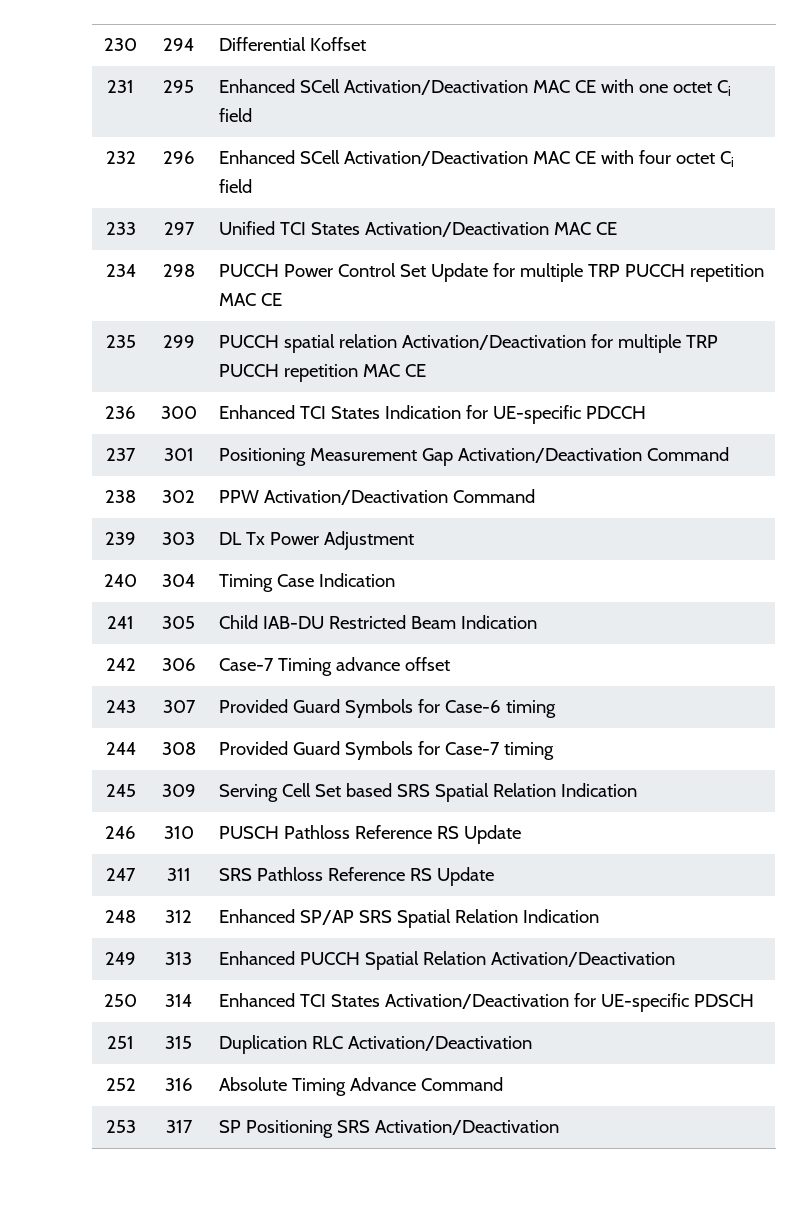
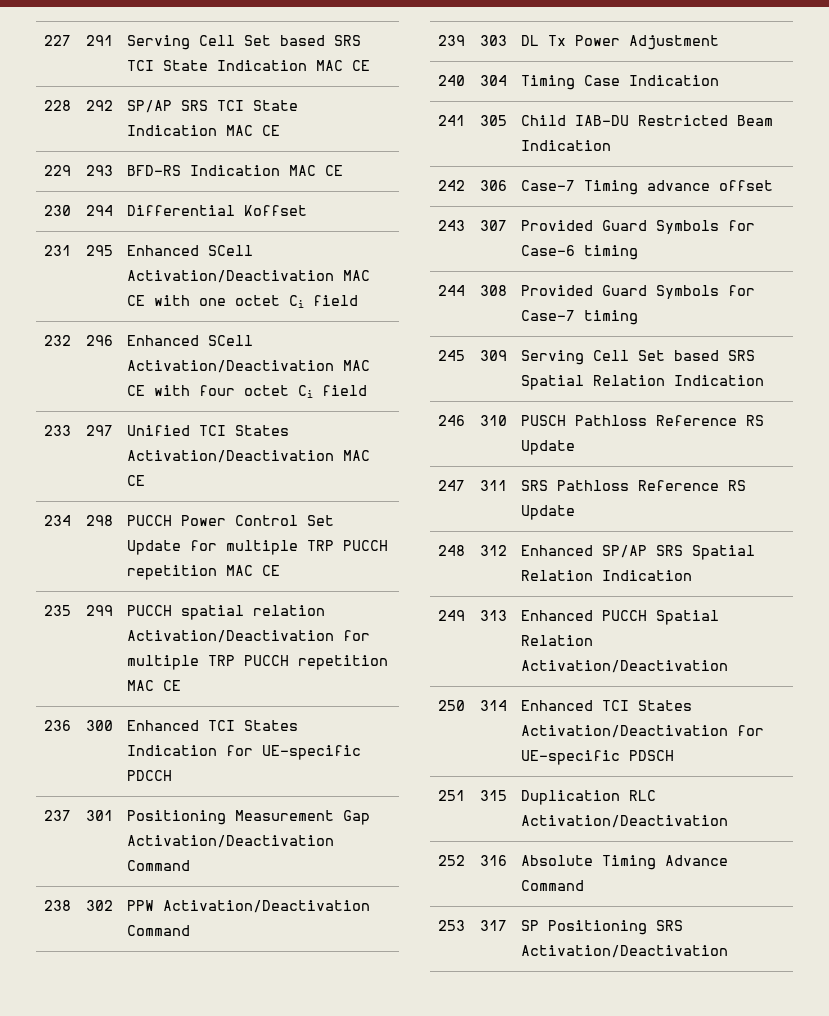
+ 227 | 291 | Serving Cell Set based SRS TCI State Indication MAC CE
+ 228 | 292 | SP/AP SRS TCI State Indication MAC CE
+ 229 | 293 | BFD-RS Indication MAC CE

